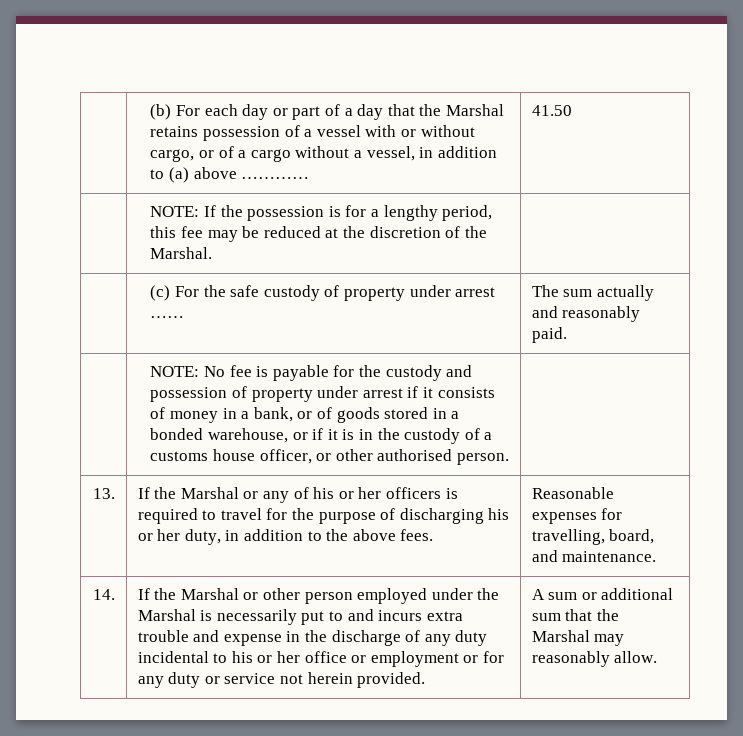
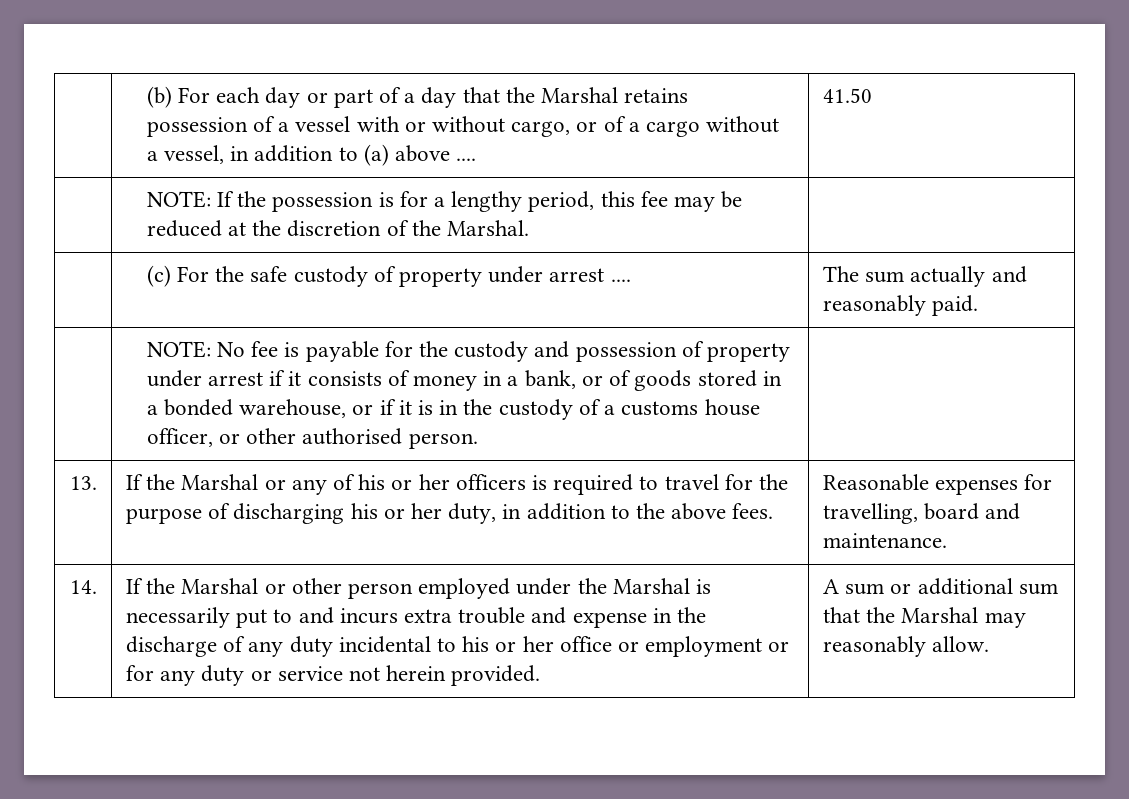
- | (b) For each day or part of a day that the Marshal retains possession of a vessel with or without cargo, or of a cargo without a vessel, in addition to (a) above ………… | 41.50
+ | (b) For each day or part of a day that the Marshal retains possession of a vessel with or without cargo, or of a cargo without a vessel, in addition to (a) above .... | 41.50
- | (c) For the safe custody of property under arrest …… | The sum actually and reasonably paid.
+ | (c) For the safe custody of property under arrest .... | The sum actually and reasonably paid.
- 13. | If the Marshal or any of his or her officers is required to travel for the purpose of discharging his or her duty, in addition to the above fees. | Reasonable expenses for travelling, board, and maintenance.
+ 13. | If the Marshal or any of his or her officers is required to travel for the purpose of discharging his or her duty, in addition to the above fees. | Reasonable expenses for travelling, board and maintenance.

